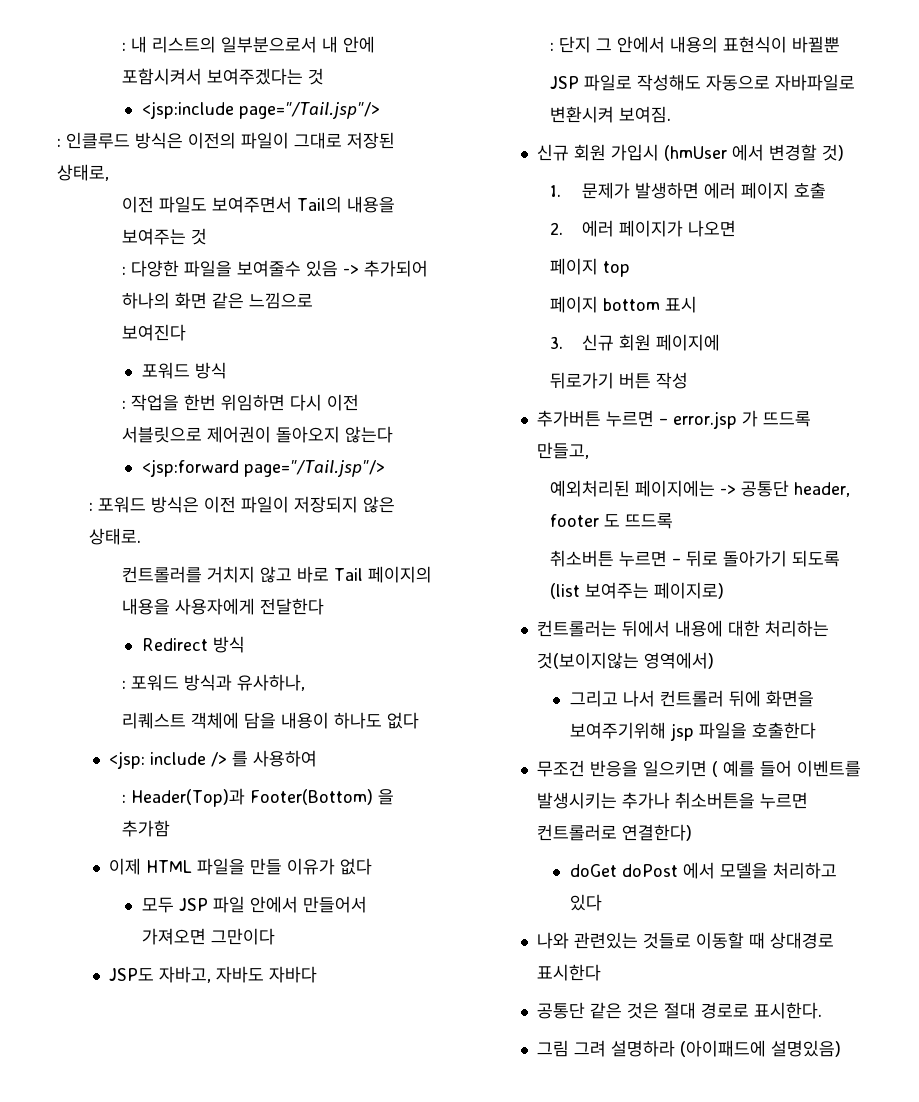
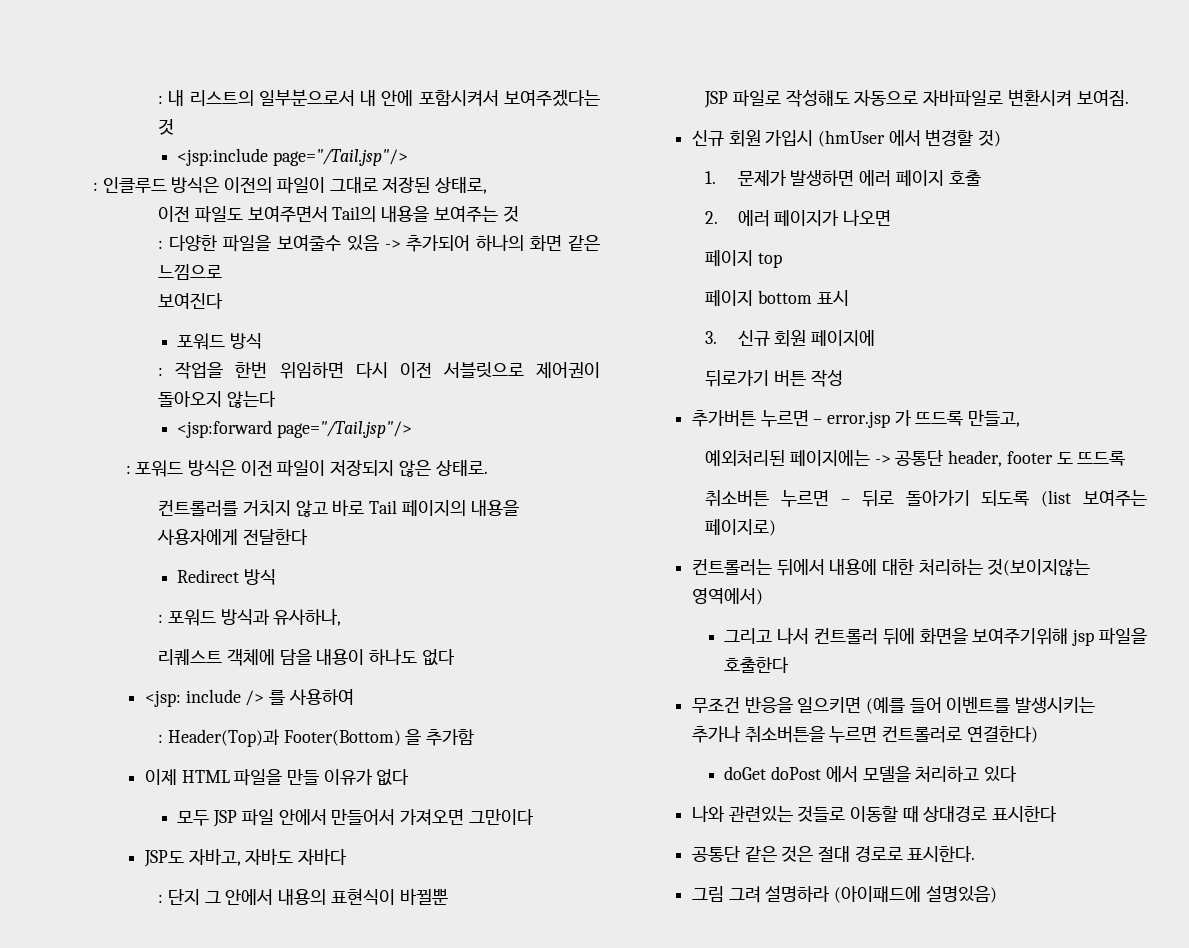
- 무조건 반응을 일으키면 ( 예를 들어 이벤트를 발생시키는 추가나 취소버튼을 누르면 컨트롤러로 연결한다)
+ 무조건 반응을 일으키면 (예를 들어 이벤트를 발생시키는 추가나 취소버튼을 누르면 컨트롤러로 연결한다)

